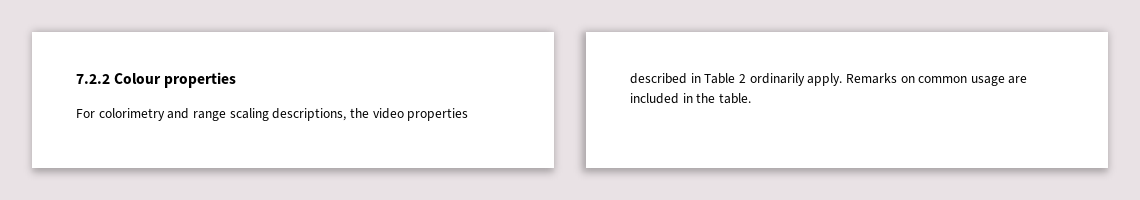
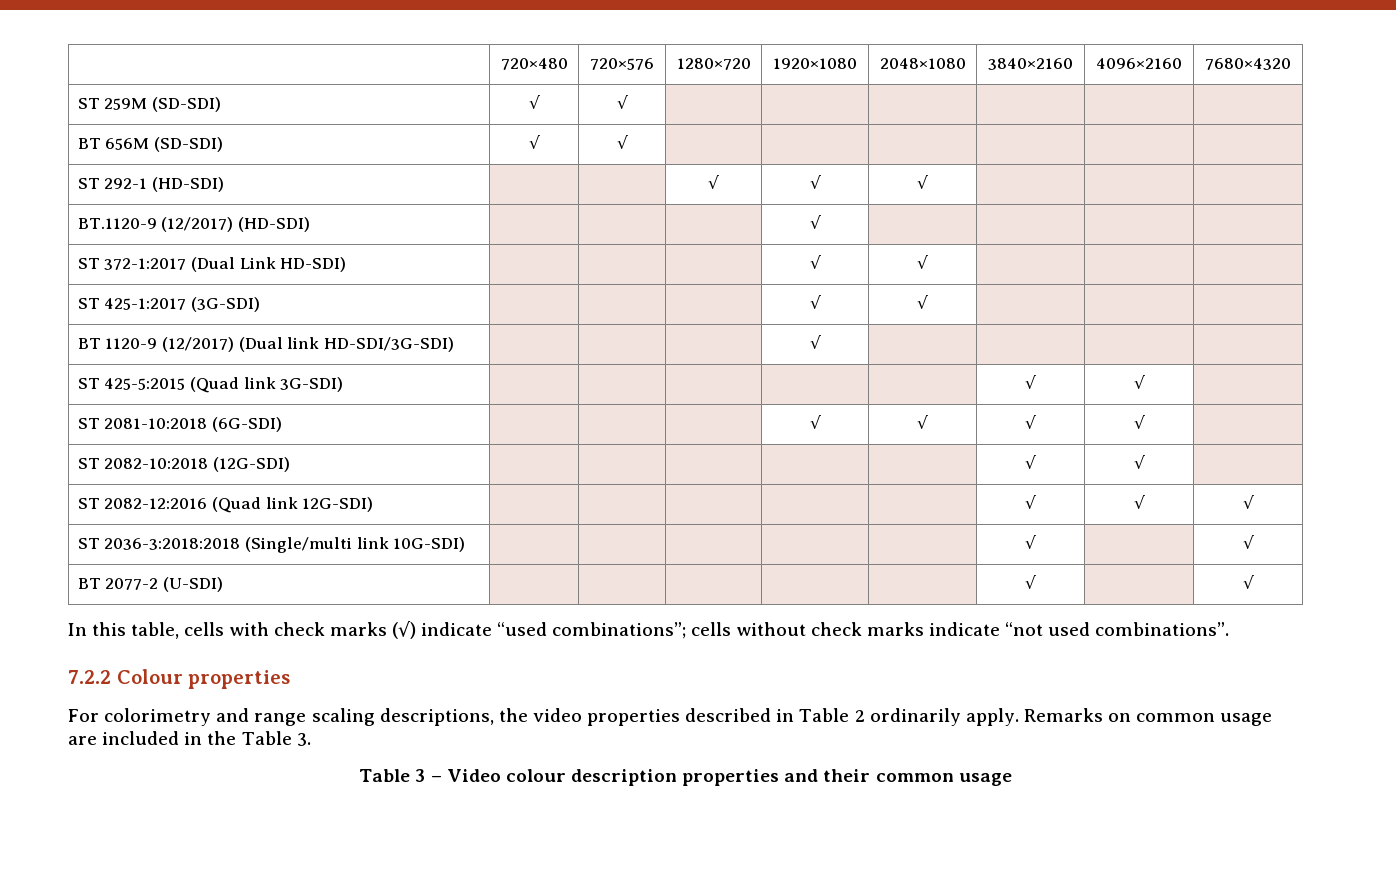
+ | 720×480 | 720×576 | 1280×720 | 1920×1080 | 2048×1080 | 3840×2160 | 4096×2160 | 7680×4320
+ ST 259M (SD-SDI) | √ | √ | | | | | |
+ BT 656M (SD-SDI) | √ | √ | | | | | |
+ ST 292-1 (HD-SDI) | | | √ | √ | √ | | |
+ BT.1120-9 (12/2017) (HD-SDI) | | | | √ | | | |
+ ST 372-1:2017 (Dual Link HD-SDI) | | | | √ | √ | | |
+ ST 425-1:2017 (3G-SDI) | | | | √ | √ | | |
+ BT 1120-9 (12/2017) (Dual link HD-SDI/3G-SDI) | | | | √ | | | |
+ ST 425-5:2015 (Quad link 3G-SDI) | | | | | | √ | √ |
+ ST 2081-10:2018 (6G-SDI) | | | | √ | √ | √ | √ |
+ ST 2082-10:2018 (12G-SDI) | | | | | | √ | √ |
+ ST 2082-12:2016 (Quad link 12G-SDI) | | | | | | √ | √ | √
+ ST 2036-3:2018:2018 (Single/multi link 10G-SDI) | | | | | | √ | | √
+ BT 2077-2 (U-SDI) | | | | | | √ | | √
+ In this table, cells with check marks (√) indicate “used combinations”; cells without check marks indicate “not used combinations”.
- Remarks on common usage are included in the table.
+ Remarks on common usage are included in the Table 3.
+ Table 3 – Video colour description properties and their common usage

